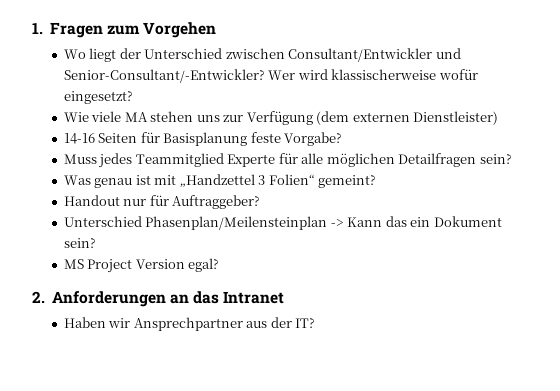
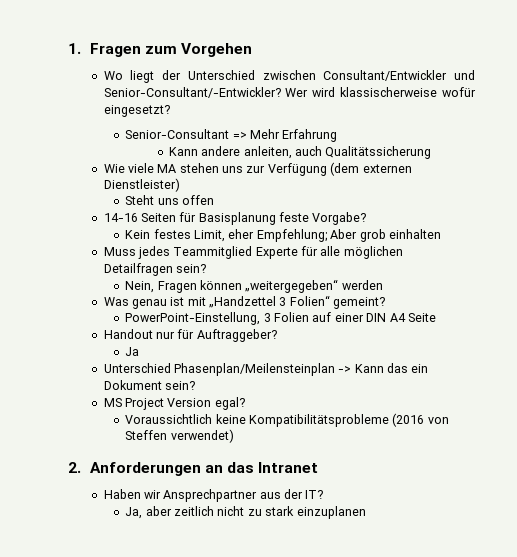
+ Senior-Consultant => Mehr Erfahrung
+ Kann andere anleiten, auch Qualitätssicherung
+ Steht uns offen
+ Kein festes Limit, eher Empfehlung; Aber grob einhalten
+ Nein, Fragen können „weitergegeben“ werden
+ PowerPoint-Einstellung, 3 Folien auf einer DIN A4 Seite
+ Ja
+ Voraussichtlich keine Kompatibilitätsprobleme (2016 von Steffen verwendet)
+ Ja, aber zeitlich nicht zu stark einzuplanen

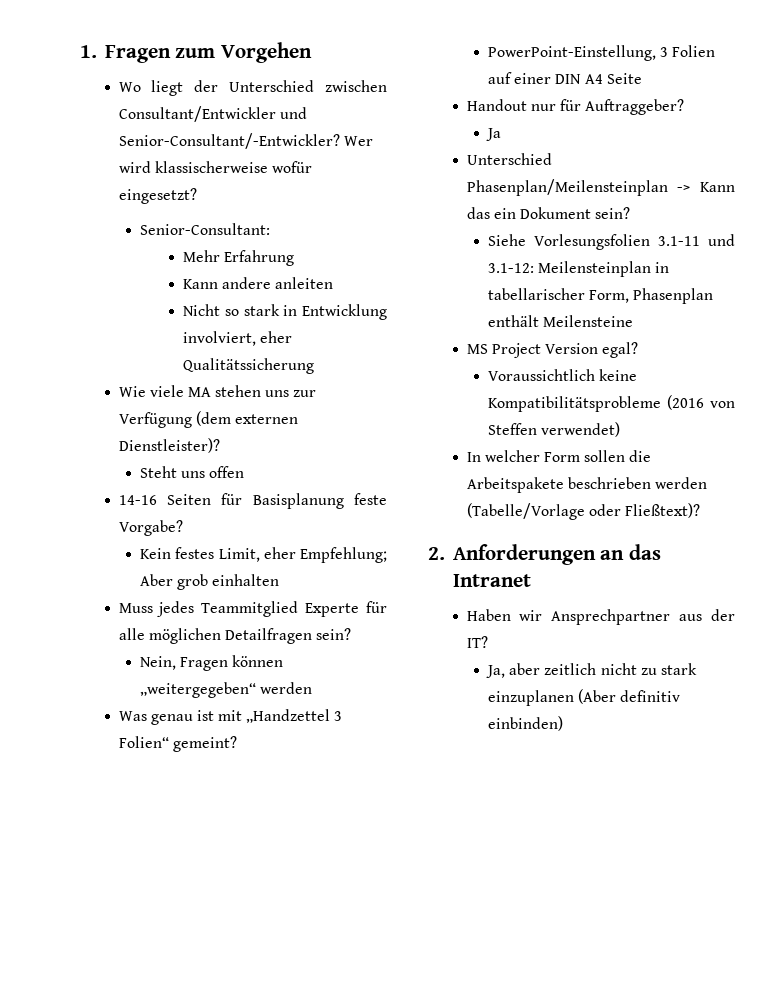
- Senior-Consultant => Mehr Erfahrung
+ Senior-Consultant:
+ Mehr Erfahrung
- Kann andere anleiten, auch Qualitätssicherung
+ Kann andere anleiten
+ Nicht so stark in Entwicklung involviert, eher Qualitätssicherung
- Wie viele MA stehen uns zur Verfügung (dem externen Dienstleister)
+ Wie viele MA stehen uns zur Verfügung (dem externen Dienstleister)?
+ Siehe Vorlesungsfolien 3.1-11 und 3.1-12: Meilensteinplan in tabellarischer Form, Phasenplan enthält Meilensteine
+ In welcher Form sollen die Arbeitspakete beschrieben werden (Tabelle/Vorlage oder Fließtext)?
- Ja, aber zeitlich nicht zu stark einzuplanen
+ Ja, aber zeitlich nicht zu stark einzuplanen (Aber definitiv einbinden)

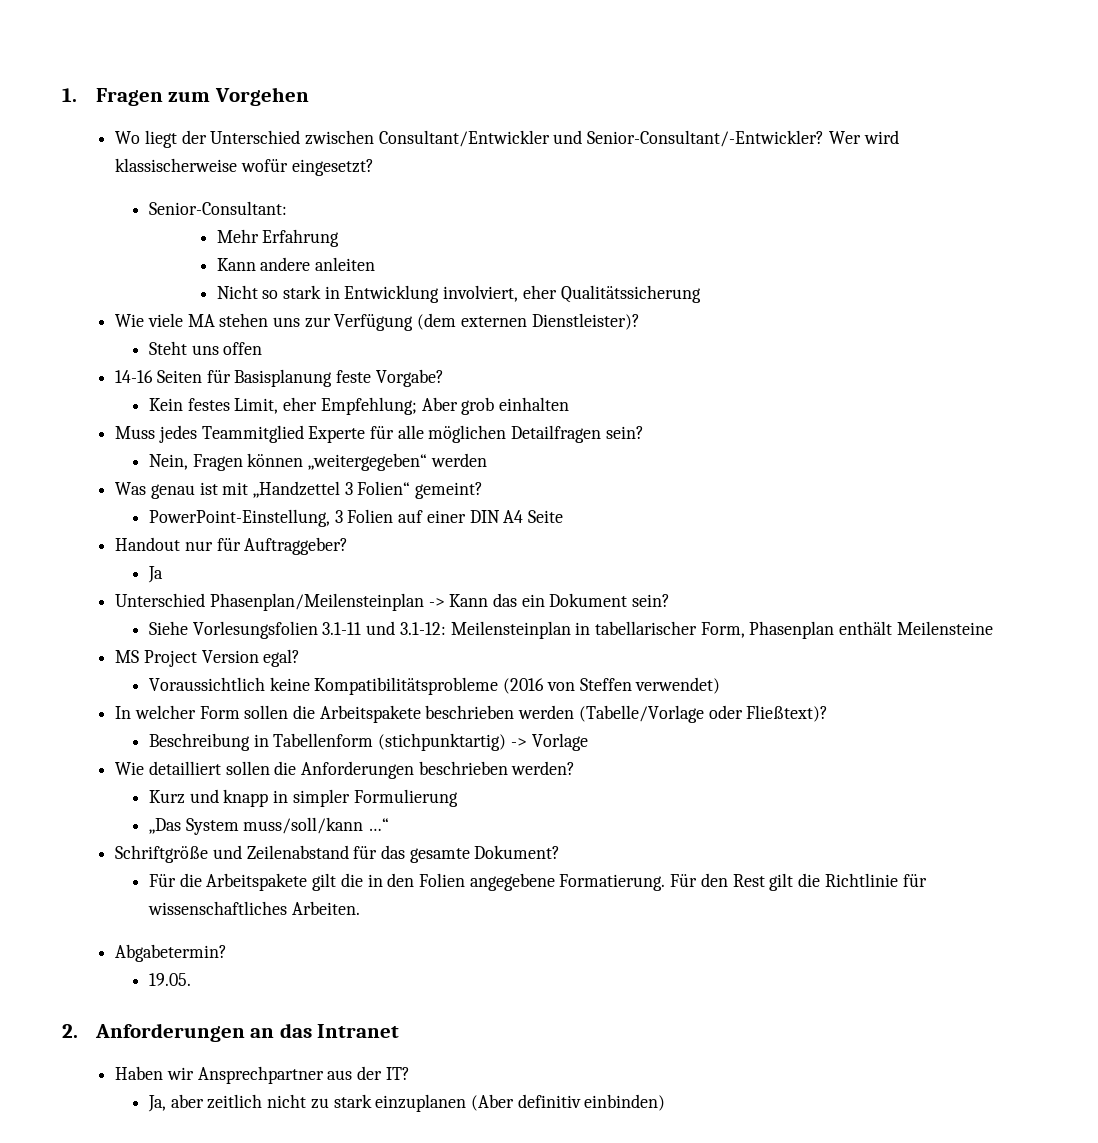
+ Beschreibung in Tabellenform (stichpunktartig) -> Vorlage
+ Wie detailliert sollen die Anforderungen beschrieben werden?
+ Kurz und knapp in simpler Formulierung
+ „Das System muss/soll/kann …“
+ Schriftgröße und Zeilenabstand für das gesamte Dokument?
+ Für die Arbeitspakete gilt die in den Folien angegebene Formatierung. Für den Rest gilt die Richtlinie für wissenschaftliches Arbeiten.
+ Abgabetermin?
+ 19.05.

